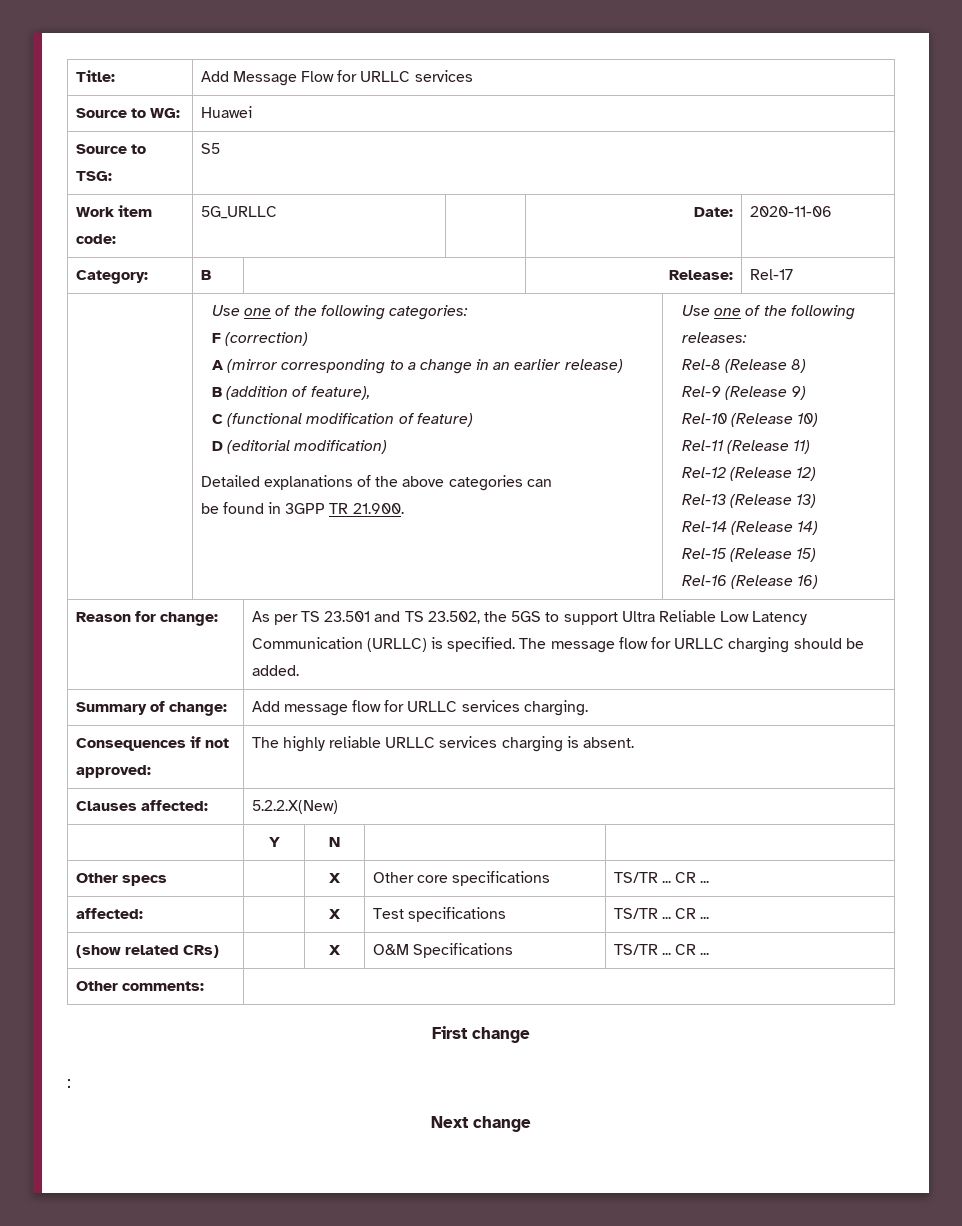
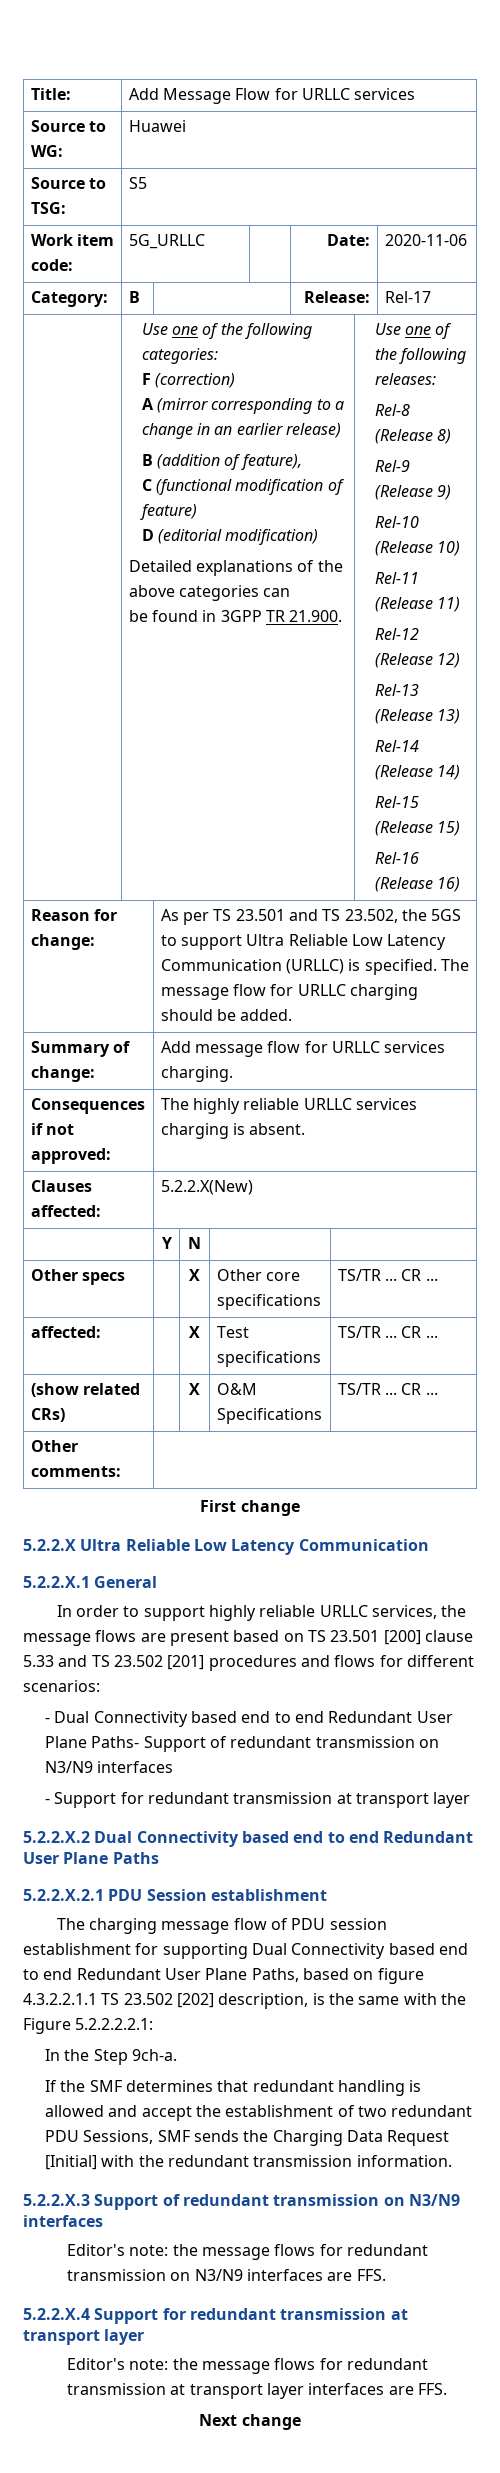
- :
+ 5.2.2.X Ultra Reliable Low Latency Communication
+ 5.2.2.X.1 General
+ In order to support highly reliable URLLC services, the message flows are present based on TS 23.501 [200] clause 5.33 and TS 23.502 [201] procedures and flows for different scenarios:
+ - Dual Connectivity based end to end Redundant User Plane Paths- Support of redundant transmission on N3/N9 interfaces
+ - Support for redundant transmission at transport layer
+ 5.2.2.X.2 Dual Connectivity based end to end Redundant User Plane Paths
+ 5.2.2.X.2.1 PDU Session establishment
+ The charging message flow of PDU session establishment for supporting Dual Connectivity based end to end Redundant User Plane Paths, based on figure 4.3.2.2.1.1 TS 23.502 [202] description, is the same with the Figure 5.2.2.2.2.1:
+ In the Step 9ch-a.
+ If the SMF determines that redundant handling is allowed and accept the establishment of two redundant PDU Sessions, SMF sends the Charging Data Request [Initial] with the redundant transmission information.
+ 5.2.2.X.3 Support of redundant transmission on N3/N9 interfaces
+ Editor's note: the message flows for redundant transmission on N3/N9 interfaces are FFS.
+ 5.2.2.X.4 Support for redundant transmission at transport layer
+ Editor's note: the message flows for redundant transmission at transport layer interfaces are FFS.

